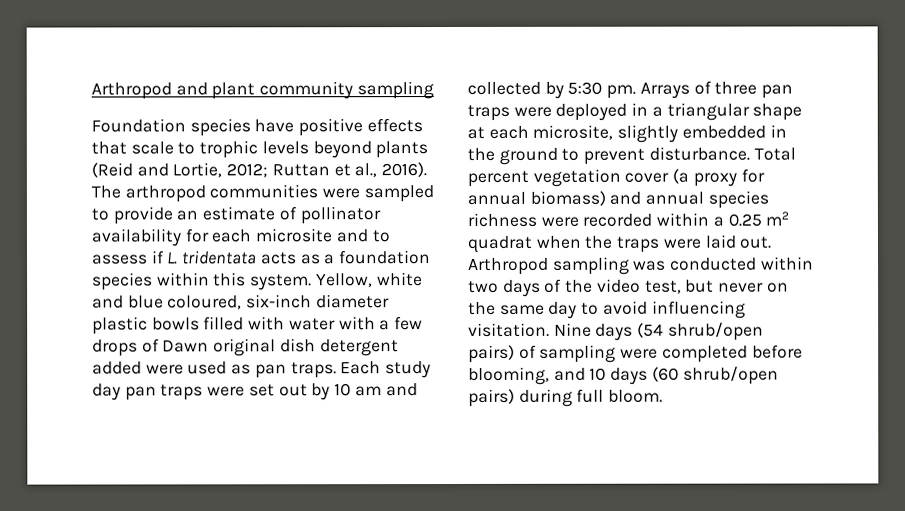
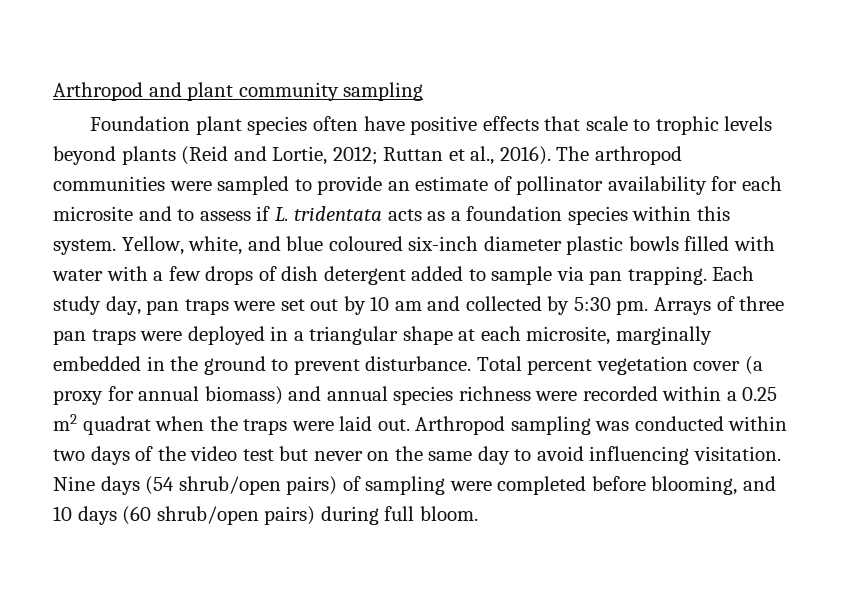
- Foundation species have positive effects that scale to trophic levels beyond plants (Reid and Lortie, 2012; Ruttan et al., 2016).
+ Foundation plant species often have positive effects that scale to trophic levels beyond plants (Reid and Lortie, 2012; Ruttan et al., 2016).
- Yellow, white and blue coloured, six-inch diameter plastic bowls filled with water with a few drops of Dawn original dish detergent added were used as pan traps.
+ Yellow, white, and blue coloured six-inch diameter plastic bowls filled with water with a few drops of dish detergent added to sample via pan trapping.
- Each study day pan traps were set out by 10 am and collected by 5:30 pm.
+ Each study day, pan traps were set out by 10 am and collected by 5:30 pm.
- Arrays of three pan traps were deployed in a triangular shape at each microsite, slightly embedded in the ground to prevent disturbance.
+ Arrays of three pan traps were deployed in a triangular shape at each microsite, marginally embedded in the ground to prevent disturbance.
- Arthropod sampling was conducted within two days of the video test, but never on the same day to avoid influencing visitation.
+ Arthropod sampling was conducted within two days of the video test but never on the same day to avoid influencing visitation.

